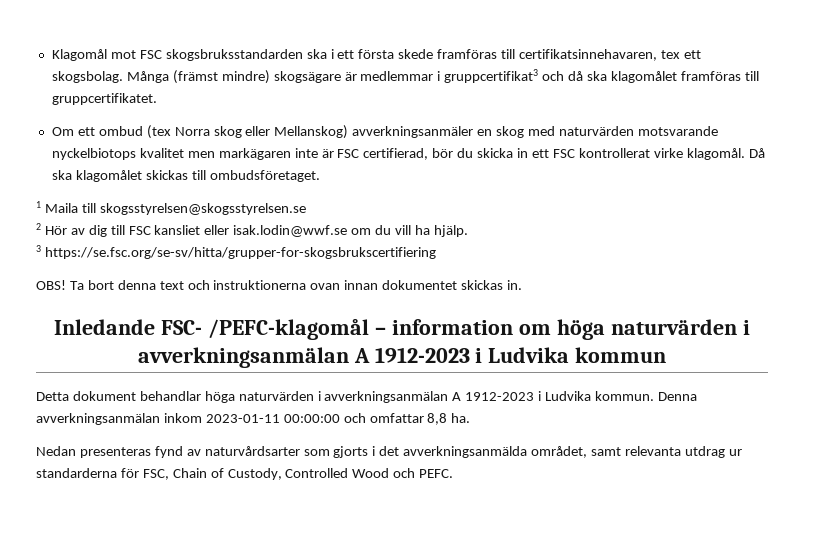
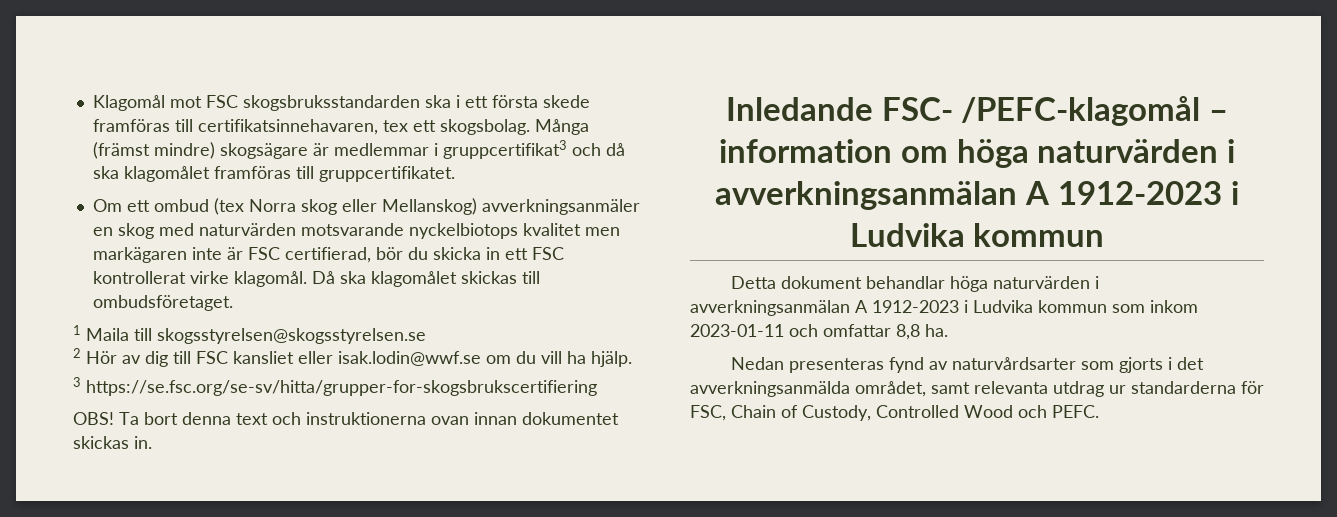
- Detta dokument behandlar höga naturvärden i avverkningsanmälan A 1912-2023 i Ludvika kommun. Denna avverkningsanmälan inkom 2023-01-11 00:00:00 och omfattar 8,8 ha.
+ Detta dokument behandlar höga naturvärden i avverkningsanmälan A 1912-2023 i Ludvika kommun som inkom 2023-01-11 och omfattar 8,8 ha.

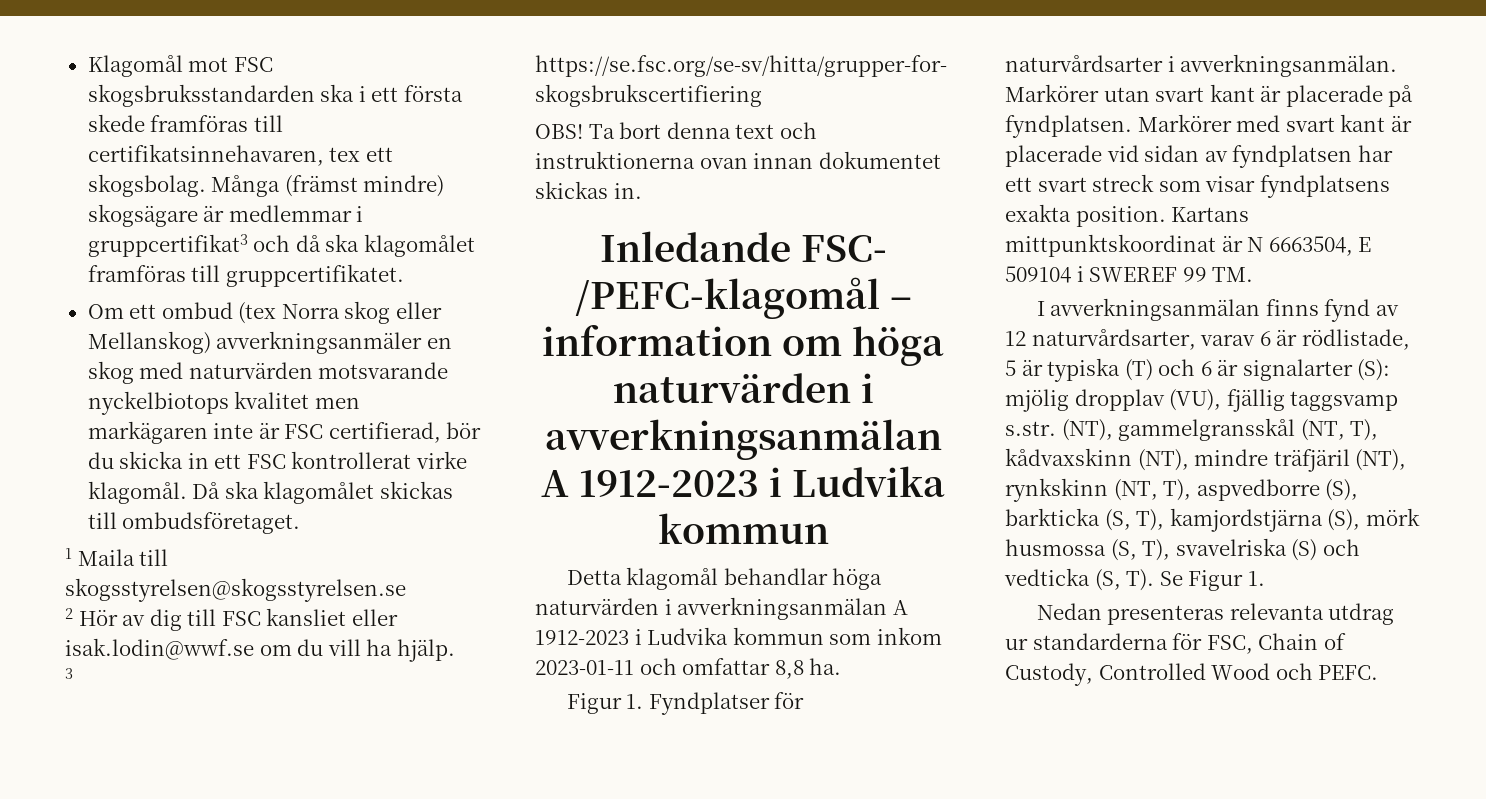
- Detta dokument behandlar höga naturvärden i avverkningsanmälan A 1912-2023 i Ludvika kommun som inkom 2023-01-11 och omfattar 8,8 ha.
+ Detta klagomål behandlar höga naturvärden i avverkningsanmälan A 1912-2023 i Ludvika kommun som inkom 2023-01-11 och omfattar 8,8 ha.
- Nedan presenteras fynd av naturvårdsarter som gjorts i det avverkningsanmälda området, samt relevanta utdrag ur standarderna för FSC, Chain of Custody, Controlled Wood och PEFC.
+ Figur 1. Fyndplatser för naturvårdsarter i avverkningsanmälan. Markörer utan svart kant är placerade på fyndplatsen. Markörer med svart kant är placerade vid sidan av fyndplatsen har ett svart streck som visar fyndplatsens exakta position. Kartans mittpunktskoordinat är N 6663504, E 509104 i SWEREF 99 TM.
+ I avverkningsanmälan finns fynd av 12 naturvårdsarter, varav 6 är rödlistade, 5 är typiska (T) och 6 är signalarter (S): mjölig dropplav (VU), fjällig taggsvamp s.str. (NT), gammelgransskål (NT, T), kådvaxskinn (NT), mindre träfjäril (NT), rynkskinn (NT, T), aspvedborre (S), barkticka (S, T), kamjordstjärna (S), mörk husmossa (S, T), svavelriska (S) och vedticka (S, T). Se Figur 1.
+ Nedan presenteras relevanta utdrag ur standarderna för FSC, Chain of Custody, Controlled Wood och PEFC.

